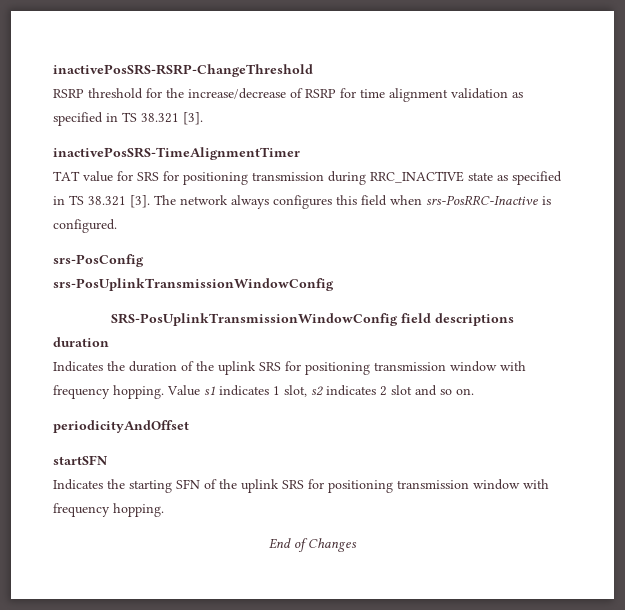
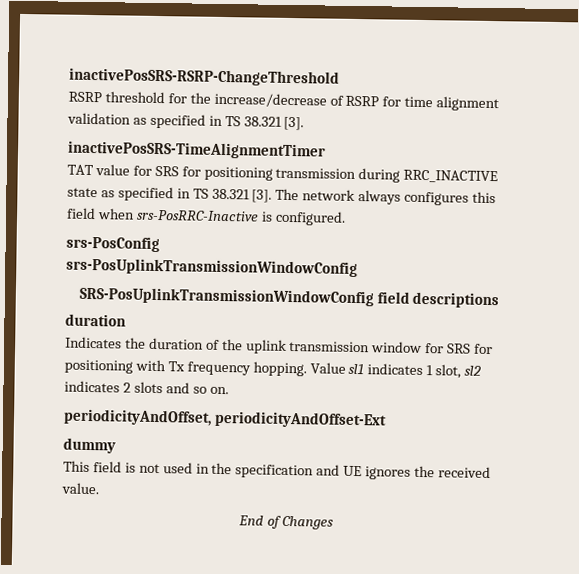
- Indicates the duration of the uplink SRS for positioning transmission window with frequency hopping.
+ Indicates the duration of the uplink transmission window for SRS for positioning with Tx frequency hopping.
- Value s1 indicates 1 slot, s2 indicates 2 slot and so on.
+ Value sl1 indicates 1 slot, sl2 indicates 2 slots and so on.
- periodicityAndOffset
- startSFN
- Indicates the starting SFN of the uplink SRS for positioning transmission window with frequency hopping.
+ periodicityAndOffset, periodicityAndOffset-Ext
+ dummy
+ This field is not used in the specification and UE ignores the received value.

